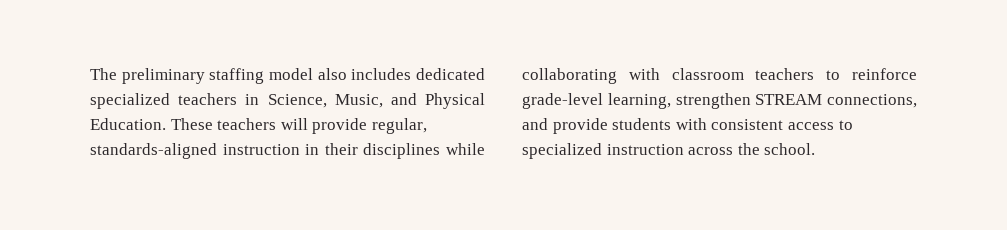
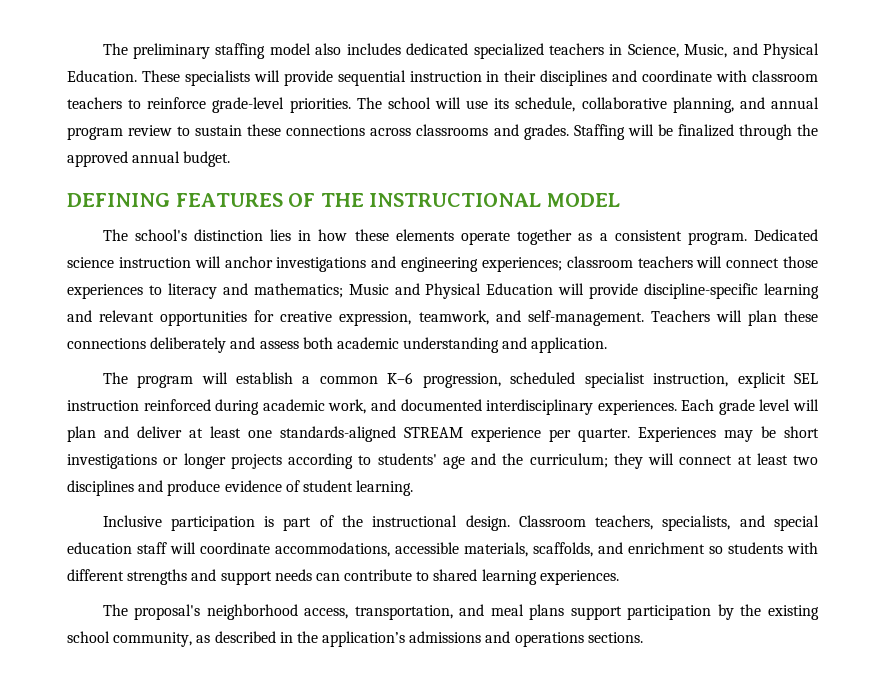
- These teachers will provide regular, standards-aligned instruction in their disciplines while collaborating with classroom teachers to reinforce grade-level learning, strengthen STREAM connections, and provide students with consistent access to specialized instruction across the school.
+ These specialists will provide sequential instruction in their disciplines and coordinate with classroom teachers to reinforce grade-level priorities. The school will use its schedule, collaborative planning, and annual program review to sustain these connections across classrooms and grades. Staffing will be finalized through the approved annual budget.
+ DEFINING FEATURES OF THE INSTRUCTIONAL MODEL
+ The school's distinction lies in how these elements operate together as a consistent program. Dedicated science instruction will anchor investigations and engineering experiences; classroom teachers will connect those experiences to literacy and mathematics; Music and Physical Education will provide discipline-specific learning and relevant opportunities for creative expression, teamwork, and self-management. Teachers will plan these connections deliberately and assess both academic understanding and application.
+ The program will establish a common K–6 progression, scheduled specialist instruction, explicit SEL instruction reinforced during academic work, and documented interdisciplinary experiences. Each grade level will plan and deliver at least one standards-aligned STREAM experience per quarter. Experiences may be short investigations or longer projects according to students' age and the curriculum; they will connect at least two disciplines and produce evidence of student learning.
+ Inclusive participation is part of the instructional design. Classroom teachers, specialists, and special education staff will coordinate accommodations, accessible materials, scaffolds, and enrichment so students with different strengths and support needs can contribute to shared learning experiences.
+ The proposal's neighborhood access, transportation, and meal plans support participation by the existing school community, as described in the application’s admissions and operations sections.

